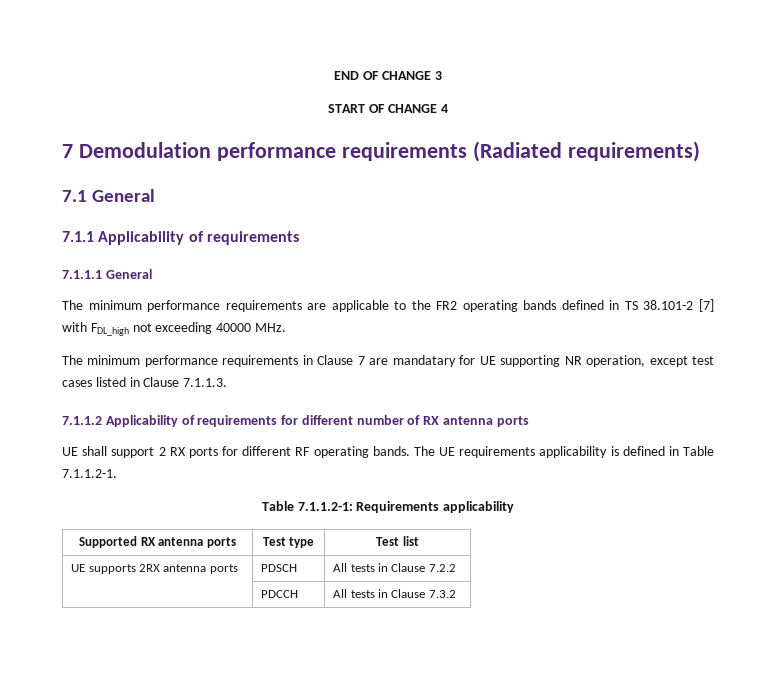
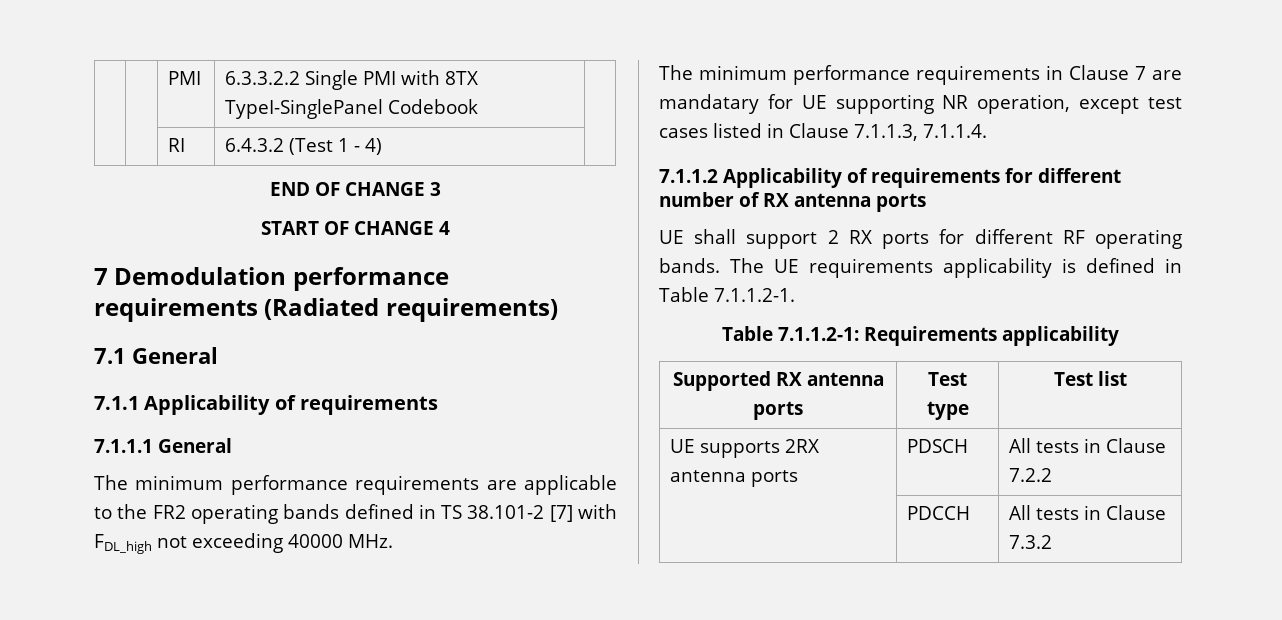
+ | | PMI | 6.3.3.2.2 Single PMI with 8TX TypeI-SinglePanel Codebook |
+ | | RI | 6.4.3.2 (Test 1 - 4) |
- The minimum performance requirements in Clause 7 are mandatary for UE supporting NR operation, except test cases listed in Clause 7.1.1.3.
+ The minimum performance requirements in Clause 7 are mandatary for UE supporting NR operation, except test cases listed in Clause 7.1.1.3, 7.1.1.4.

